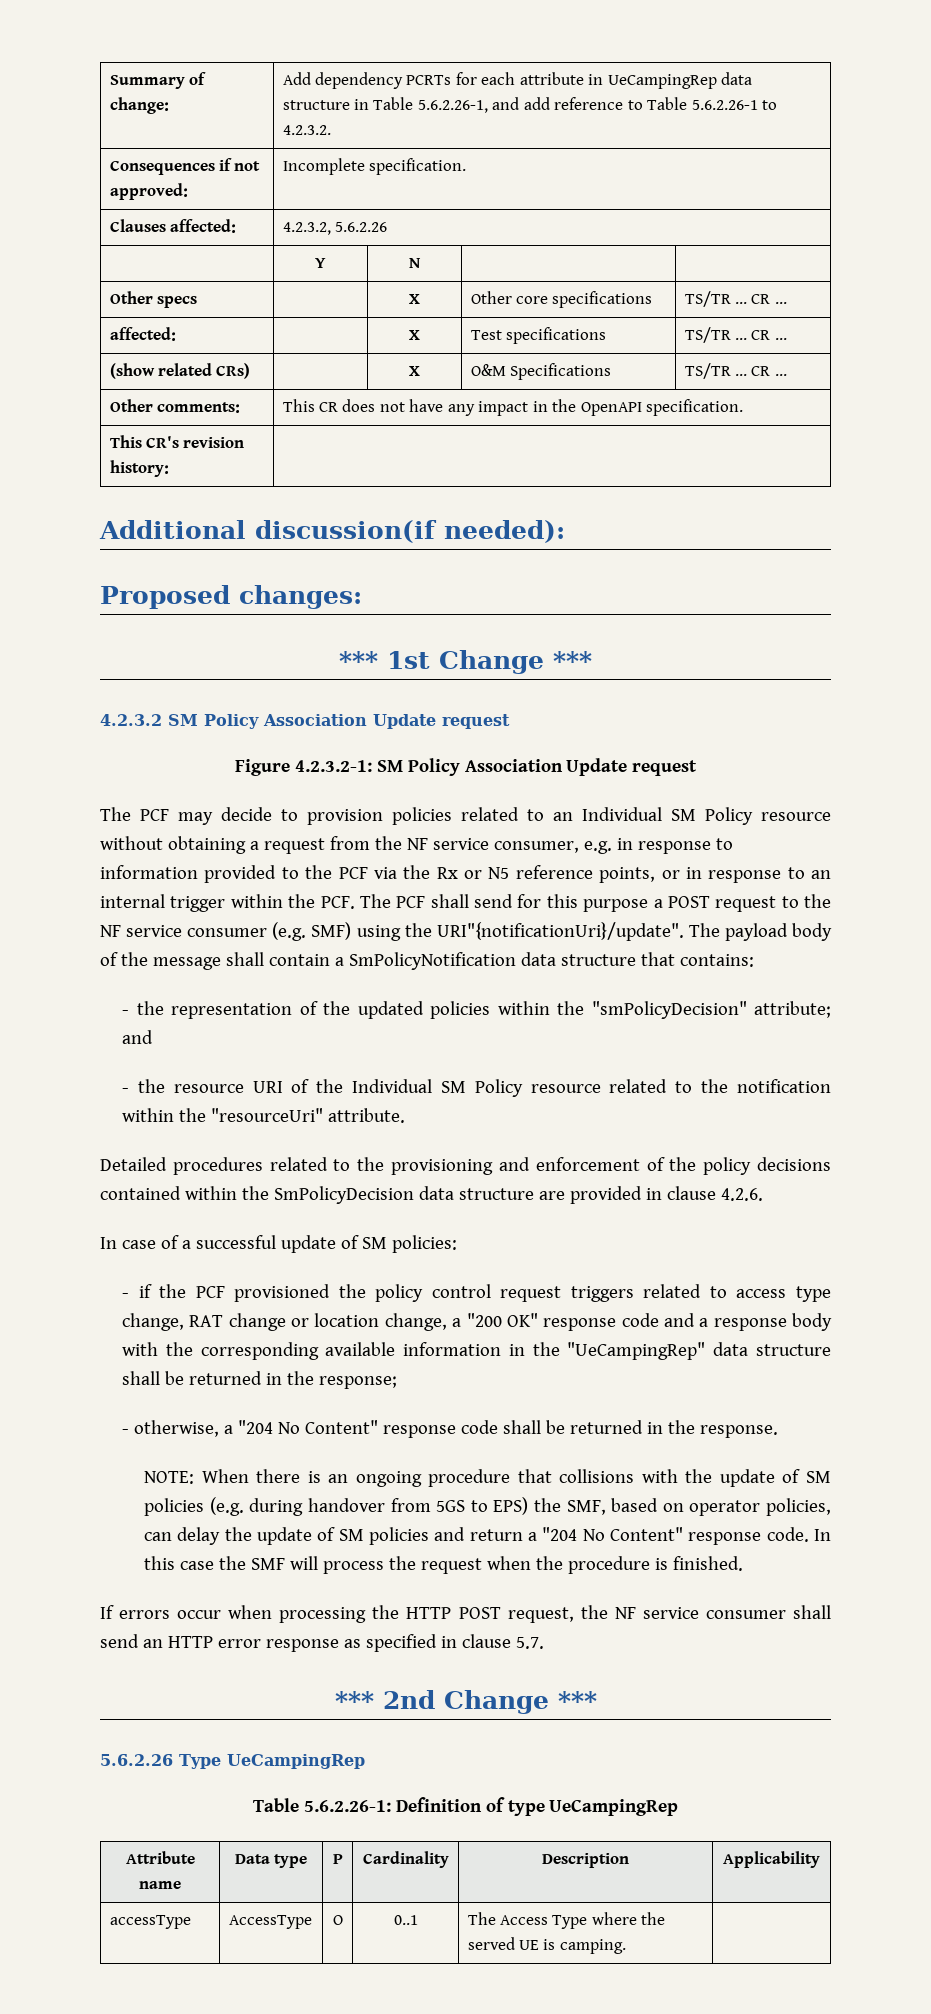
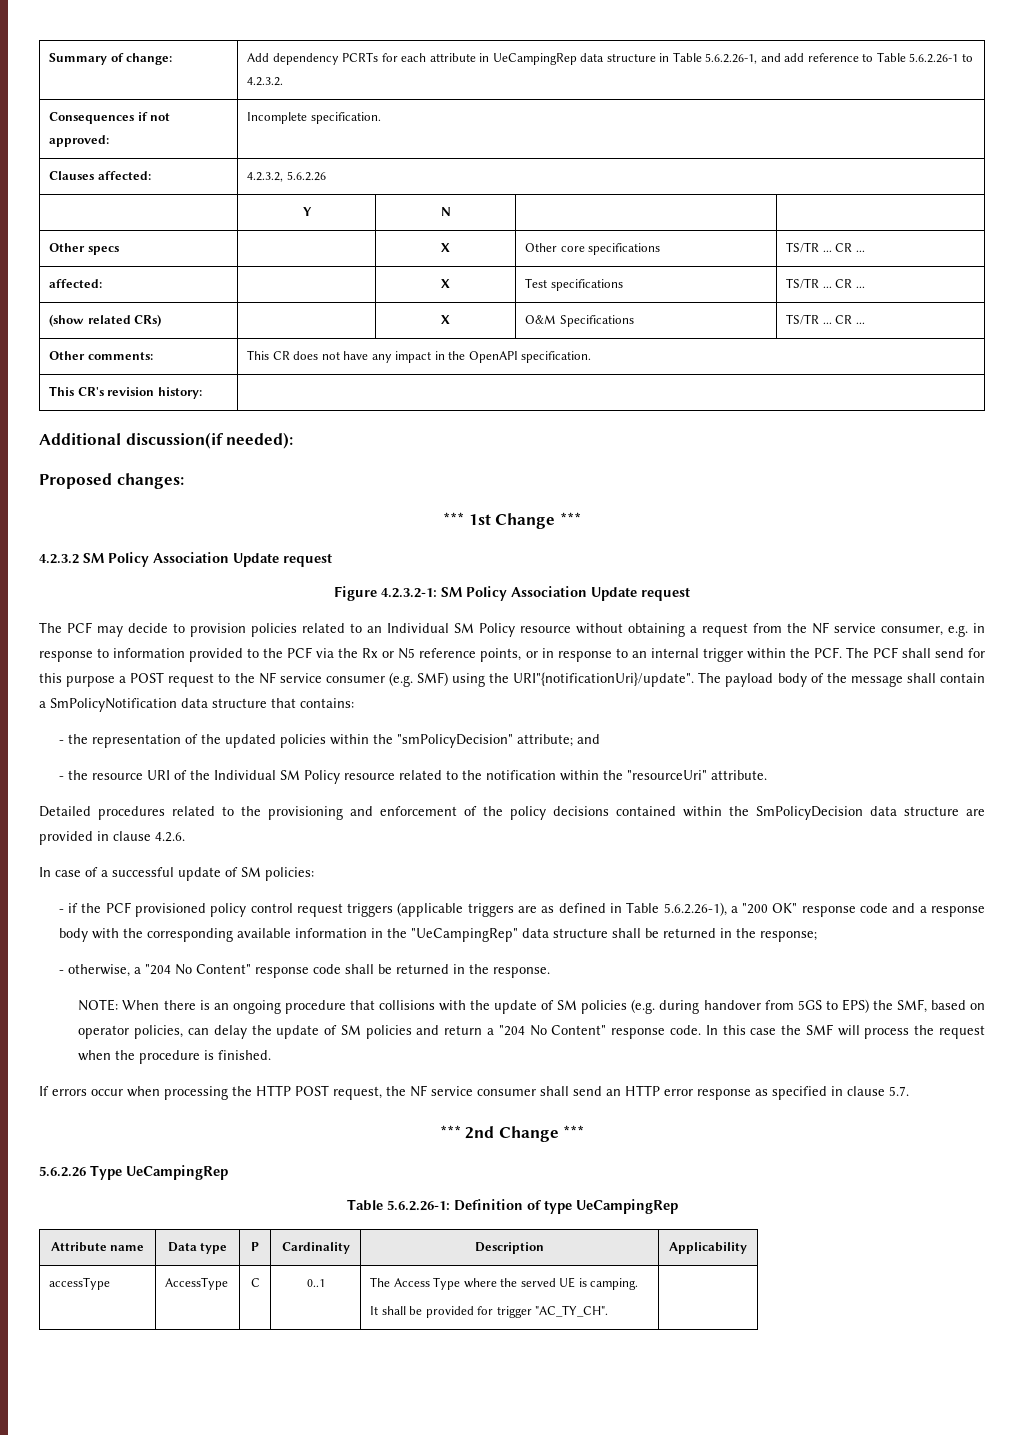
- - if the PCF provisioned the policy control request triggers related to access type change, RAT change or location change, a "200 OK" response code and a response body with the corresponding available information in the "UeCampingRep" data structure shall be returned in the response;
+ - if the PCF provisioned policy control request triggers (applicable triggers are as defined in Table 5.6.2.26-1), a "200 OK" response code and a response body with the corresponding available information in the "UeCampingRep" data structure shall be returned in the response;
- accessType | AccessType | O | 0..1 | The Access Type where the served UE is camping. |
+ accessType | AccessType | C | 0..1 | The Access Type where the served UE is camping.
+ It shall be provided for trigger "AC_TY_CH". |

